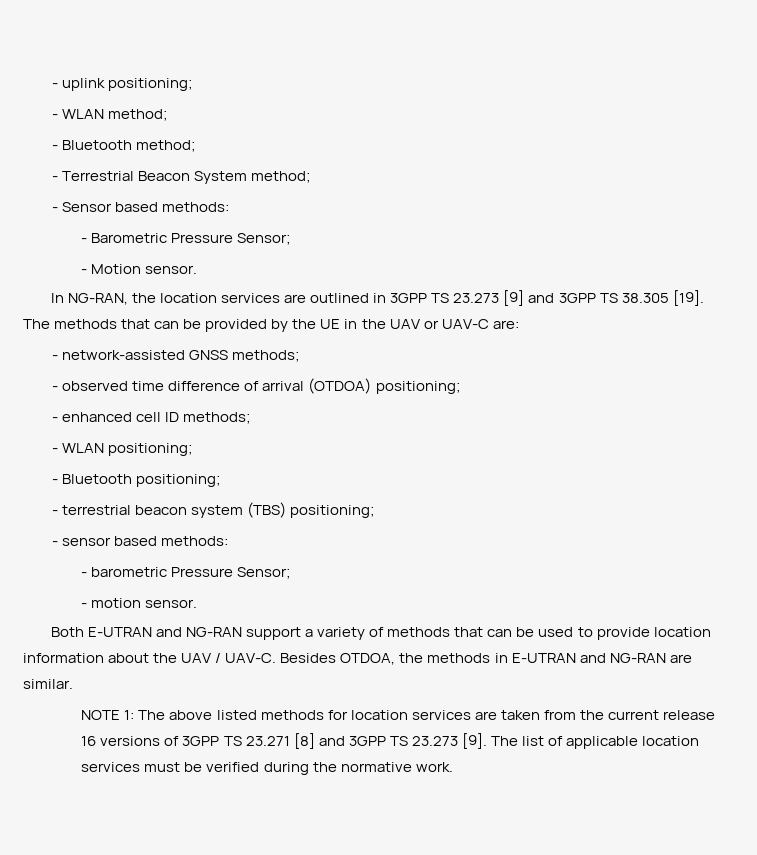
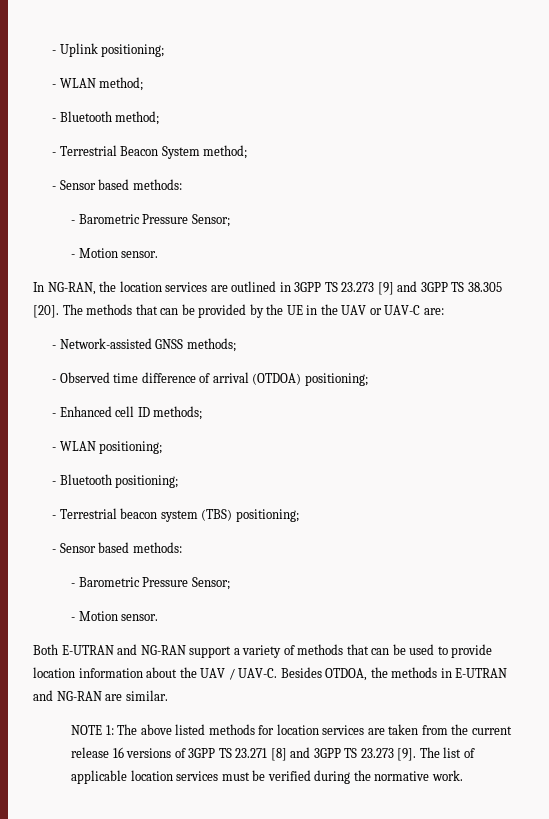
- - uplink positioning;
+ - Uplink positioning;
- In NG-RAN, the location services are outlined in 3GPP TS 23.273 [9] and 3GPP TS 38.305 [19].
+ In NG-RAN, the location services are outlined in 3GPP TS 23.273 [9] and 3GPP TS 38.305 [20].
- - network-assisted GNSS methods;
+ - Network-assisted GNSS methods;
- - observed time difference of arrival (OTDOA) positioning;
+ - Observed time difference of arrival (OTDOA) positioning;
- - enhanced cell ID methods;
+ - Enhanced cell ID methods;
- - terrestrial beacon system (TBS) positioning;
- - sensor based methods:
- - barometric Pressure Sensor;
- - motion sensor.
+ - Terrestrial beacon system (TBS) positioning;
+ - Sensor based methods:
+ - Barometric Pressure Sensor;
+ - Motion sensor.

